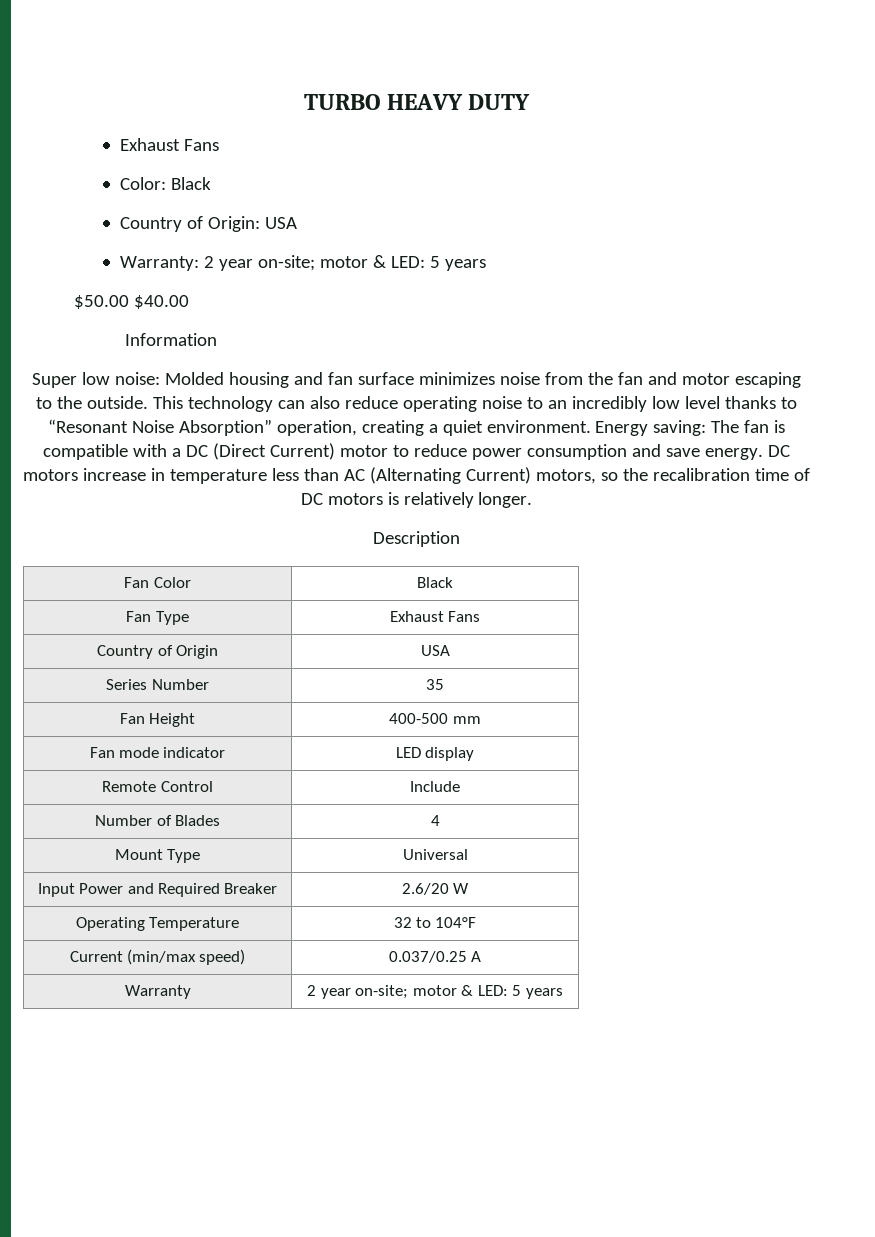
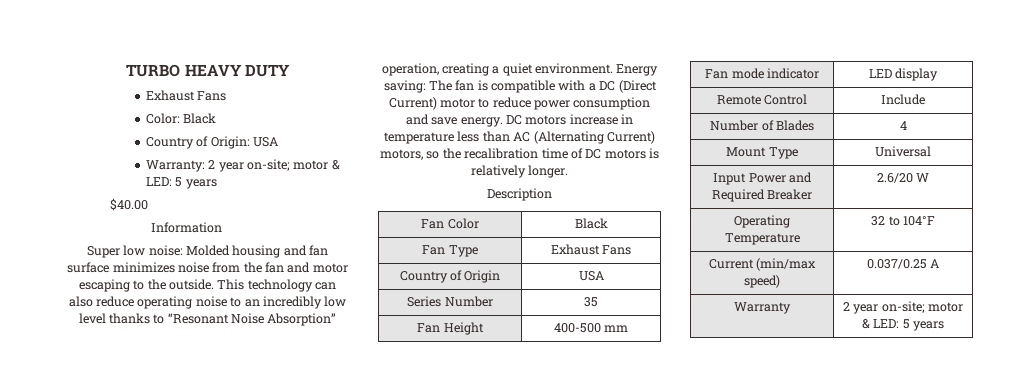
- $50.00 $40.00
+ $40.00

